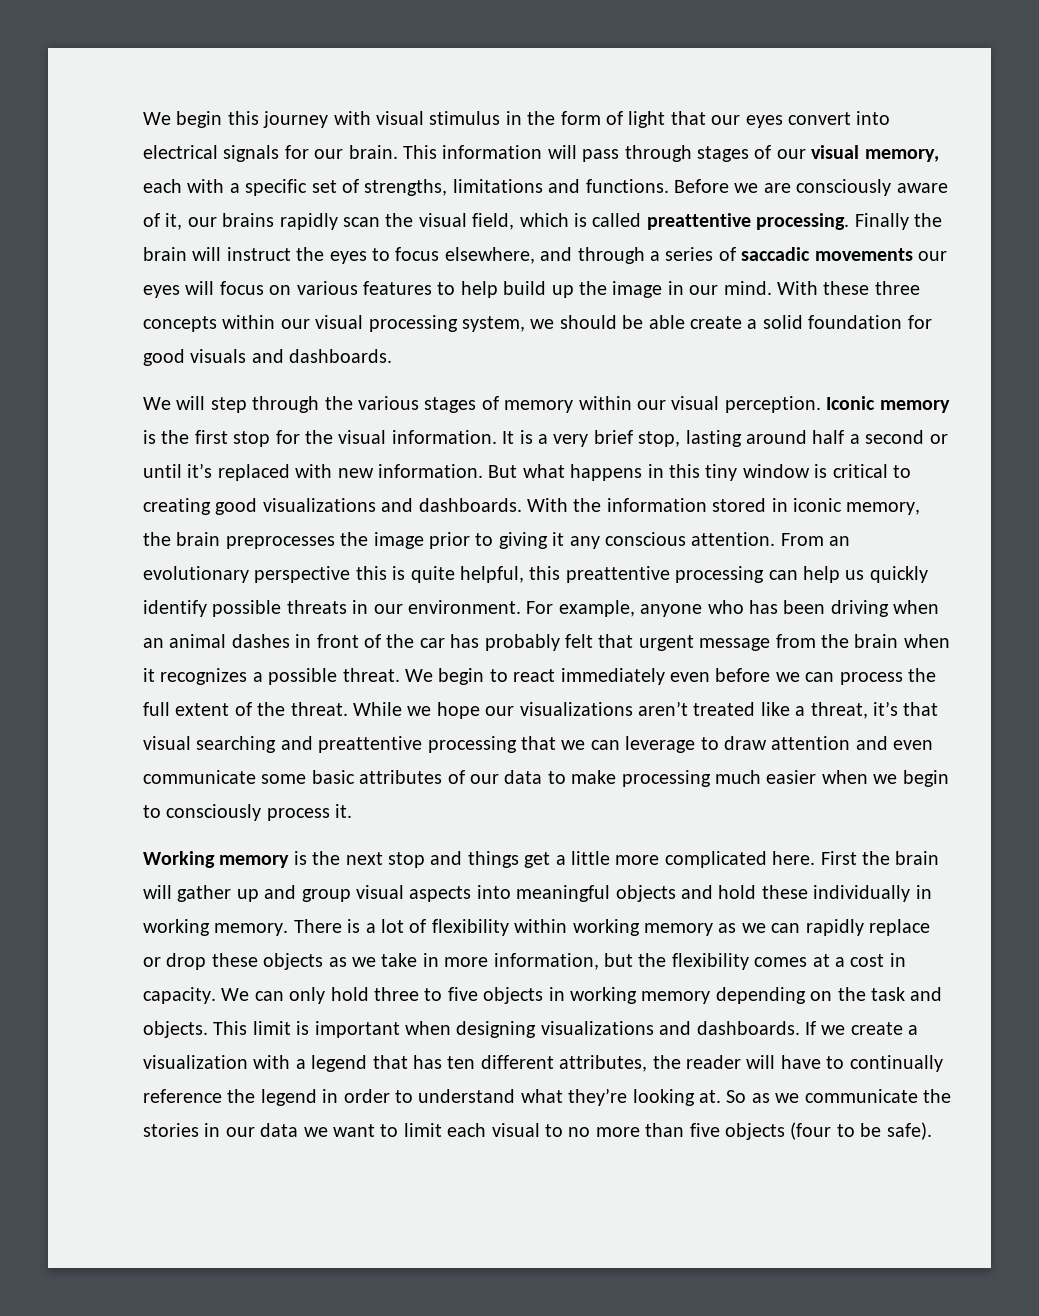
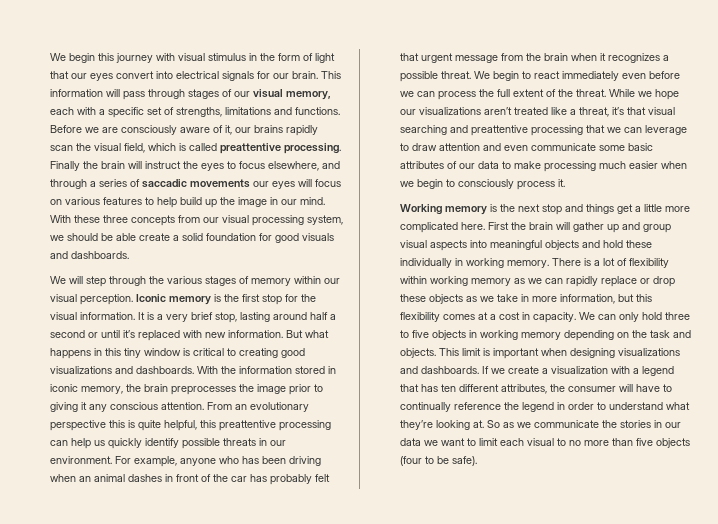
- With these three concepts within our visual processing system, we should be able create a solid foundation for good visuals and dashboards.
+ With these three concepts from our visual processing system, we should be able create a solid foundation for good visuals and dashboards.
- There is a lot of flexibility within working memory as we can rapidly replace or drop these objects as we take in more information, but the flexibility comes at a cost in capacity.
+ There is a lot of flexibility within working memory as we can rapidly replace or drop these objects as we take in more information, but this flexibility comes at a cost in capacity.
- If we create a visualization with a legend that has ten different attributes, the reader will have to continually reference the legend in order to understand what they’re looking at.
+ If we create a visualization with a legend that has ten different attributes, the consumer will have to continually reference the legend in order to understand what they’re looking at.

